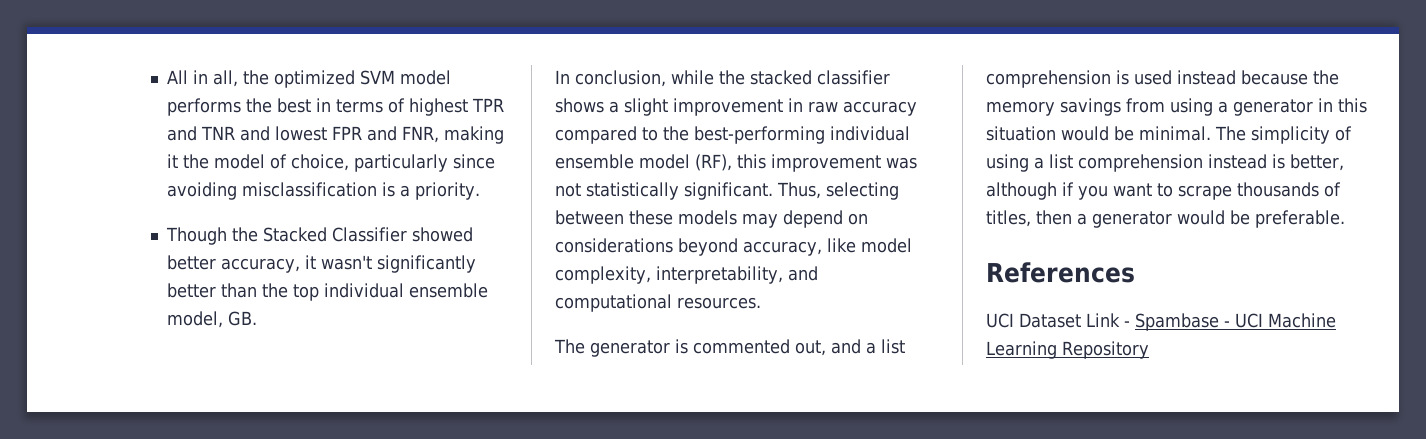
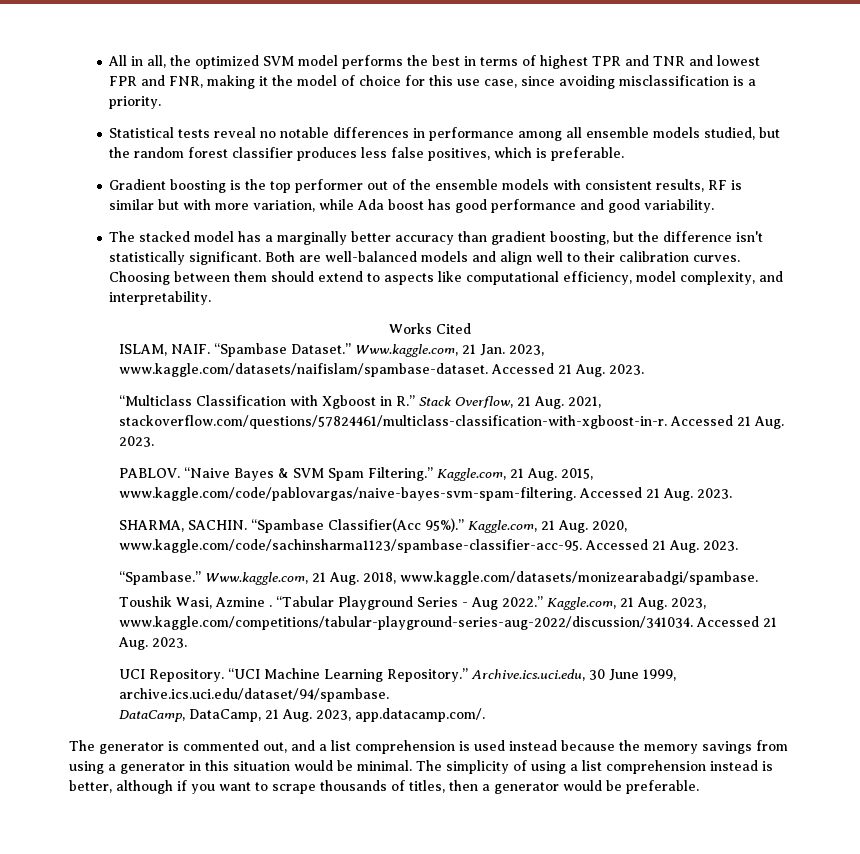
- All in all, the optimized SVM model performs the best in terms of highest TPR and TNR and lowest FPR and FNR, making it the model of choice, particularly since avoiding misclassification is a priority.
+ All in all, the optimized SVM model performs the best in terms of highest TPR and TNR and lowest FPR and FNR, making it the model of choice for this use case, since avoiding misclassification is a priority.
- Though the Stacked Classifier showed better accuracy, it wasn't significantly better than the top individual ensemble model, GB.
- In conclusion, while the stacked classifier shows a slight improvement in raw accuracy compared to the best-performing individual ensemble model (RF), this improvement was not statistically significant. Thus, selecting between these models may depend on considerations beyond accuracy, like model complexity, interpretability, and computational resources.
+ Statistical tests reveal no notable differences in performance among all ensemble models studied, but the random forest classifier produces less false positives, which is preferable.
+ Gradient boosting is the top performer out of the ensemble models with consistent results, RF is similar but with more variation, while Ada boost has good performance and good variability.
+ The stacked model has a marginally better accuracy than gradient boosting, but the difference isn't statistically significant. Both are well-balanced models and align well to their calibration curves. Choosing between them should extend to aspects like computational efficiency, model complexity, and interpretability.
+ Works Cited
+ ISLAM, NAIF. “Spambase Dataset.” Www.kaggle.com, 21 Jan. 2023, www.kaggle.com/datasets/naifislam/spambase-dataset. Accessed 21 Aug. 2023.
+ “Multiclass Classification with Xgboost in R.” Stack Overflow, 21 Aug. 2021, stackoverflow.com/questions/57824461/multiclass-classification-with-xgboost-in-r. Accessed 21 Aug. 2023.
+ PABLOV. “Naive Bayes & SVM Spam Filtering.” Kaggle.com, 21 Aug. 2015, www.kaggle.com/code/pablovargas/naive-bayes-svm-spam-filtering. Accessed 21 Aug. 2023.
+ SHARMA, SACHIN. “Spambase Classifier(Acc 95%).” Kaggle.com, 21 Aug. 2020, www.kaggle.com/code/sachinsharma1123/spambase-classifier-acc-95. Accessed 21 Aug. 2023.
+ “Spambase.” Www.kaggle.com, 21 Aug. 2018, www.kaggle.com/datasets/monizearabadgi/spambase.
+ Toushik Wasi, Azmine . “Tabular Playground Series - Aug 2022.” Kaggle.com, 21 Aug. 2023, www.kaggle.com/competitions/tabular-playground-series-aug-2022/discussion/341034. Accessed 21 Aug. 2023.
+ UCI Repository. “UCI Machine Learning Repository.” Archive.ics.uci.edu, 30 June 1999, archive.ics.uci.edu/dataset/94/spambase.
+ DataCamp, DataCamp, 21 Aug. 2023, app.datacamp.com/.
- References
- UCI Dataset Link - Spambase - UCI Machine Learning Repository

